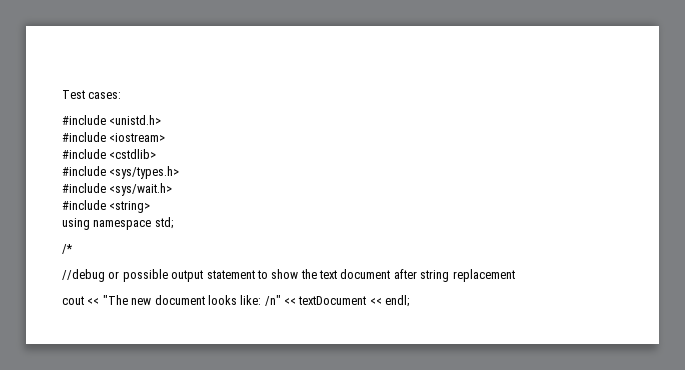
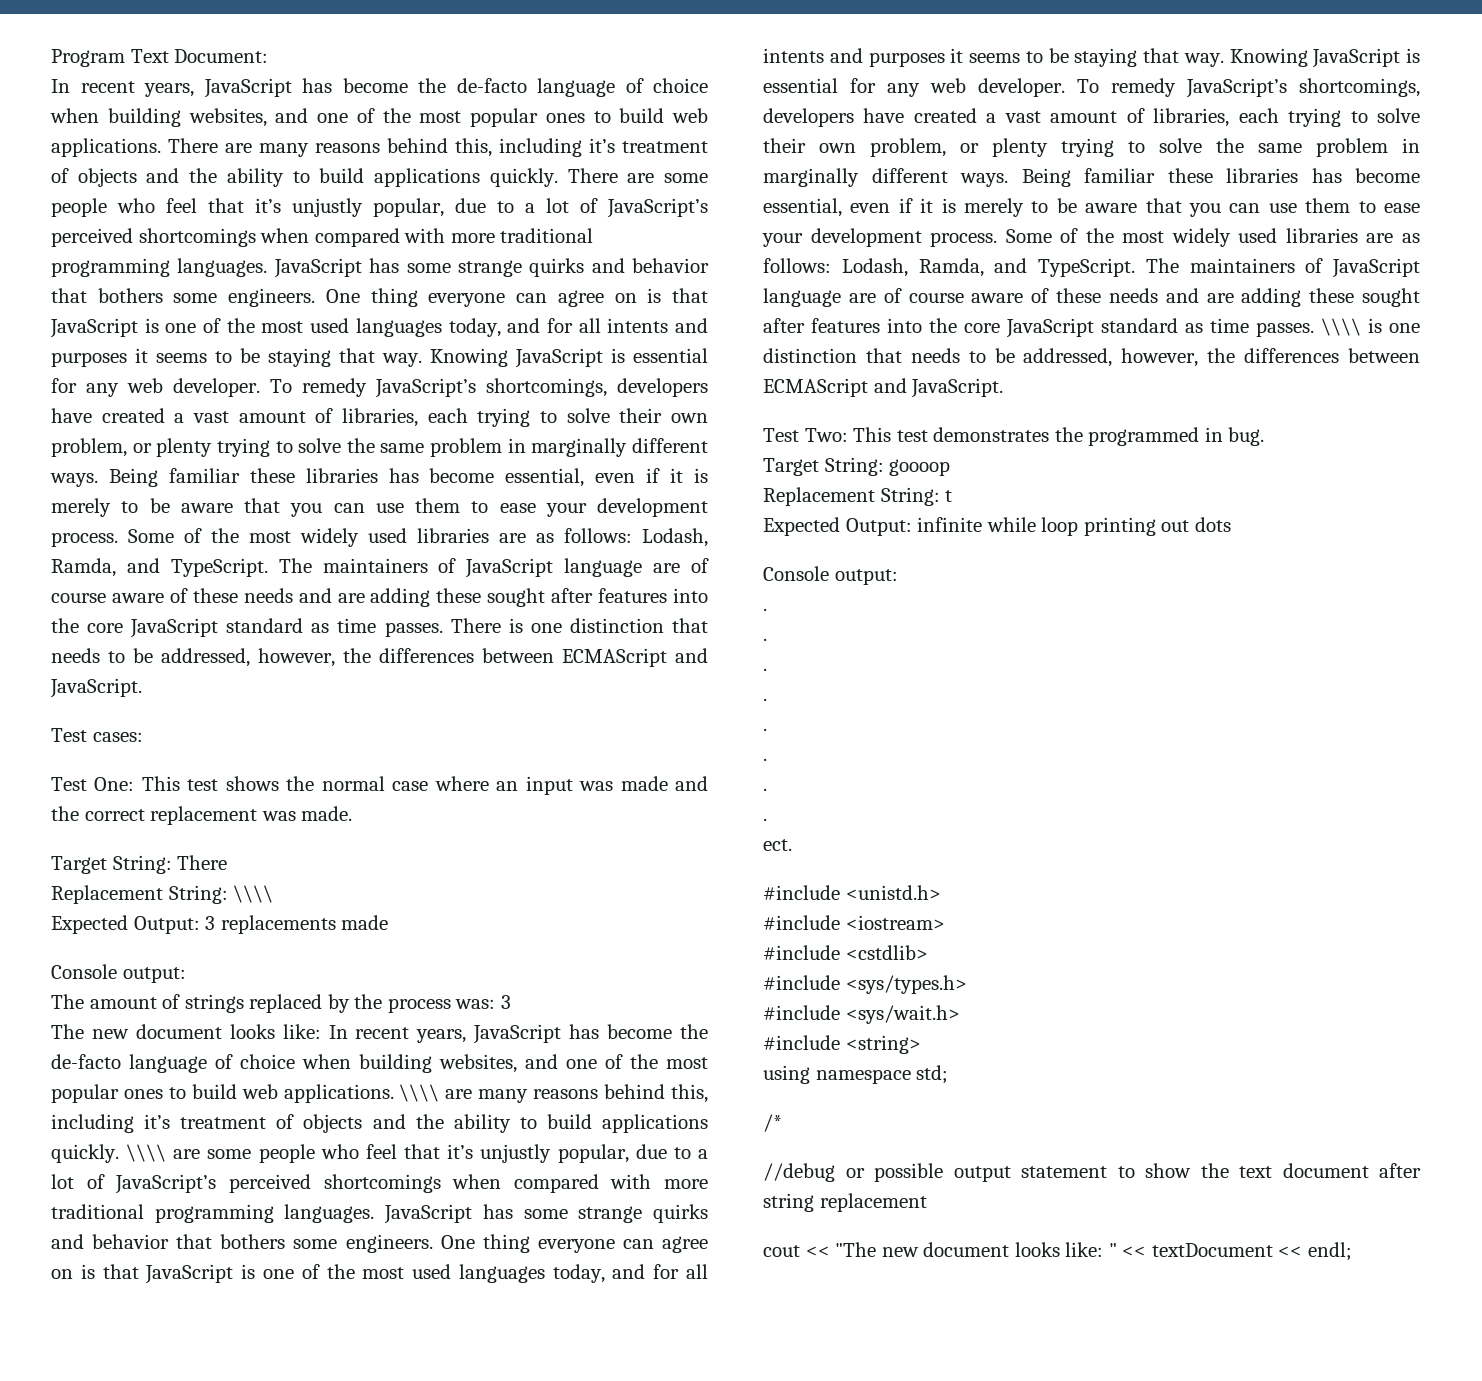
+ Program Text Document:
+ In recent years, JavaScript has become the de-facto language of choice when building websites, and one of the most popular ones to build web applications. There are many reasons behind this, including it’s treatment of objects and the ability to build applications quickly. There are some people who feel that it’s unjustly popular, due to a lot of JavaScript’s perceived shortcomings when compared with more traditional programming languages. JavaScript has some strange quirks and behavior that bothers some engineers. One thing everyone can agree on is that JavaScript is one of the most used languages today, and for all intents and purposes it seems to be staying that way. Knowing JavaScript is essential for any web developer. To remedy JavaScript’s shortcomings, developers have created a vast amount of libraries, each trying to solve their own problem, or plenty trying to solve the same problem in marginally different ways. Being familiar these libraries has become essential, even if it is merely to be aware that you can use them to ease your development process. Some of the most widely used libraries are as follows: Lodash, Ramda, and TypeScript. The maintainers of JavaScript language are of course aware of these needs and are adding these sought after features into the core JavaScript standard as time passes. There is one distinction that needs to be addressed, however, the differences between ECMAScript and JavaScript.
  Test cases:
+ Test One: This test shows the normal case where an input was made and the correct replacement was made.
+ Target String: There
+ Replacement String: \\\\
+ Expected Output: 3 replacements made
+ Console output:
+ The amount of strings replaced by the process was: 3
+ The new document looks like: In recent years, JavaScript has become the de-facto language of choice when building websites, and one of the most popular ones to build web applications. \\\\ are many reasons behind this, including it’s treatment of objects and the ability to build applications quickly. \\\\ are some people who feel that it’s unjustly popular, due to a lot of JavaScript’s perceived shortcomings when compared with more traditional programming languages. JavaScript has some strange quirks and behavior that bothers some engineers. One thing everyone can agree on is that JavaScript is one of the most used languages today, and for all intents and purposes it seems to be staying that way. Knowing JavaScript is essential for any web developer. To remedy JavaScript’s shortcomings, developers have created a vast amount of libraries, each trying to solve their own problem, or plenty trying to solve the same problem in marginally different ways. Being familiar these libraries has become essential, even if it is merely to be aware that you can use them to ease your development process. Some of the most widely used libraries are as follows: Lodash, Ramda, and TypeScript. The maintainers of JavaScript language are of course aware of these needs and are adding these sought after features into the core JavaScript standard as time passes. \\\\ is one distinction that needs to be addressed, however, the differences between ECMAScript and JavaScript.
+ Test Two: This test demonstrates the programmed in bug.
+ Target String: goooop
+ Replacement String: t
+ Expected Output: infinite while loop printing out dots
+ Console output:
+ .
+ .
+ .
+ .
+ .
+ .
+ .
+ .
+ ect.
- cout << "The new document looks like: /n" << textDocument << endl;
+ cout << "The new document looks like: " << textDocument << endl;

